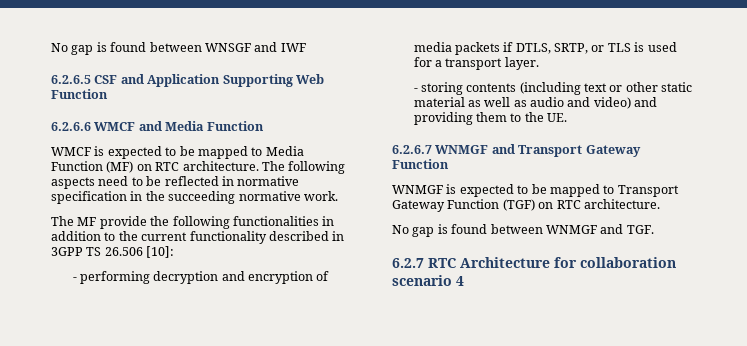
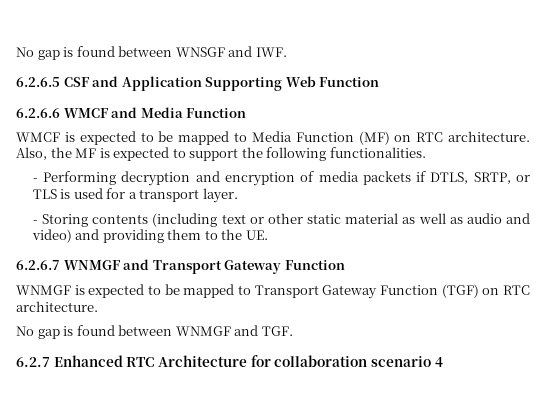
- No gap is found between WNSGF and IWF
+ No gap is found between WNSGF and IWF.
- The following aspects need to be reflected in normative specification in the succeeding normative work.
- The MF provide the following functionalities in addition to the current functionality described in 3GPP TS 26.506 [10]:
- - performing decryption and encryption of media packets if DTLS, SRTP, or TLS is used for a transport layer.
+ Also, the MF is expected to support the following functionalities.
+ - Performing decryption and encryption of media packets if DTLS, SRTP, or TLS is used for a transport layer.
- - storing contents (including text or other static material as well as audio and video) and providing them to the UE.
+ - Storing contents (including text or other static material as well as audio and video) and providing them to the UE.
- 6.2.7 RTC Architecture for collaboration scenario 4
+ 6.2.7 Enhanced RTC Architecture for collaboration scenario 4

